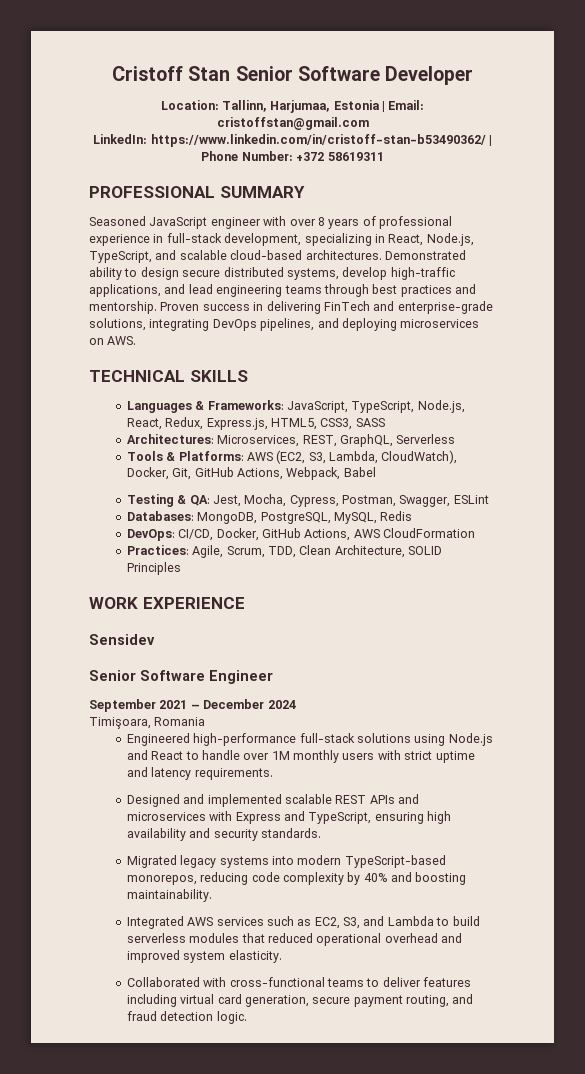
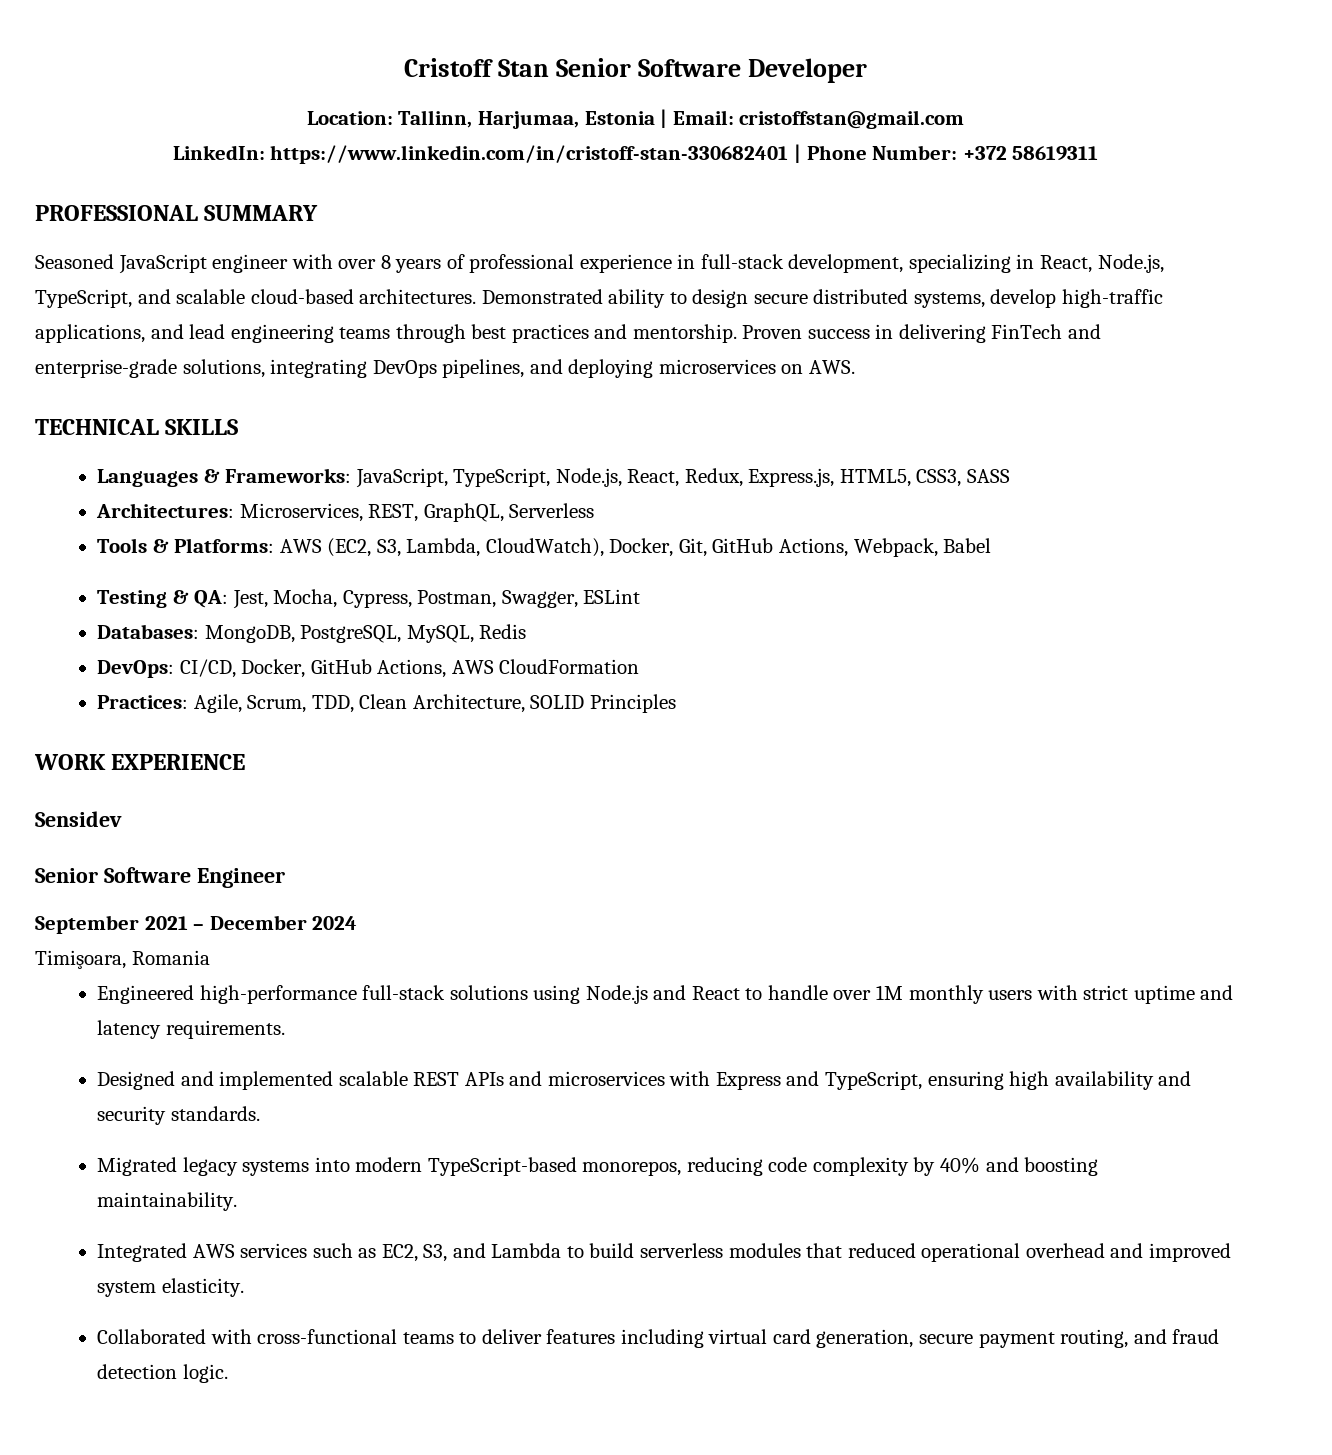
- LinkedIn: https://www.linkedin.com/in/cristoff-stan-b53490362/ | Phone Number: +372 58619311
+ LinkedIn: https://www.linkedin.com/in/cristoff-stan-330682401 | Phone Number: +372 58619311

